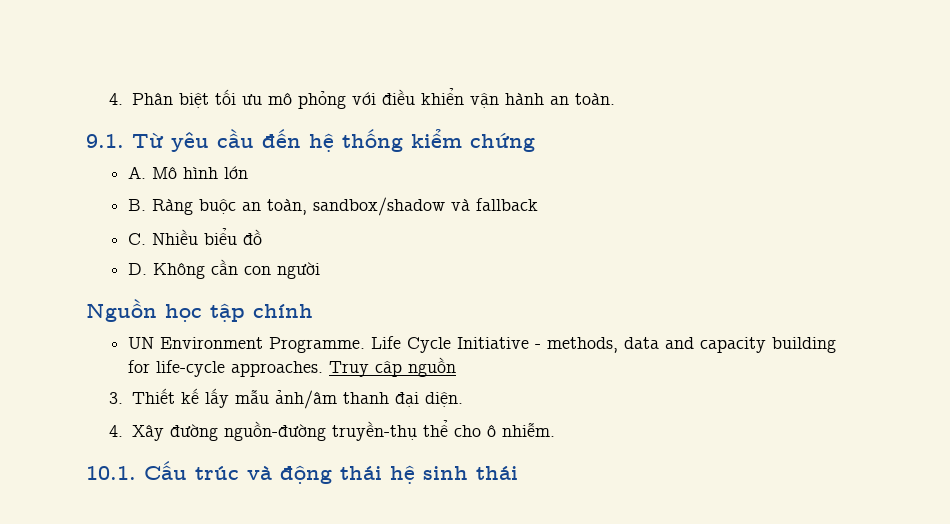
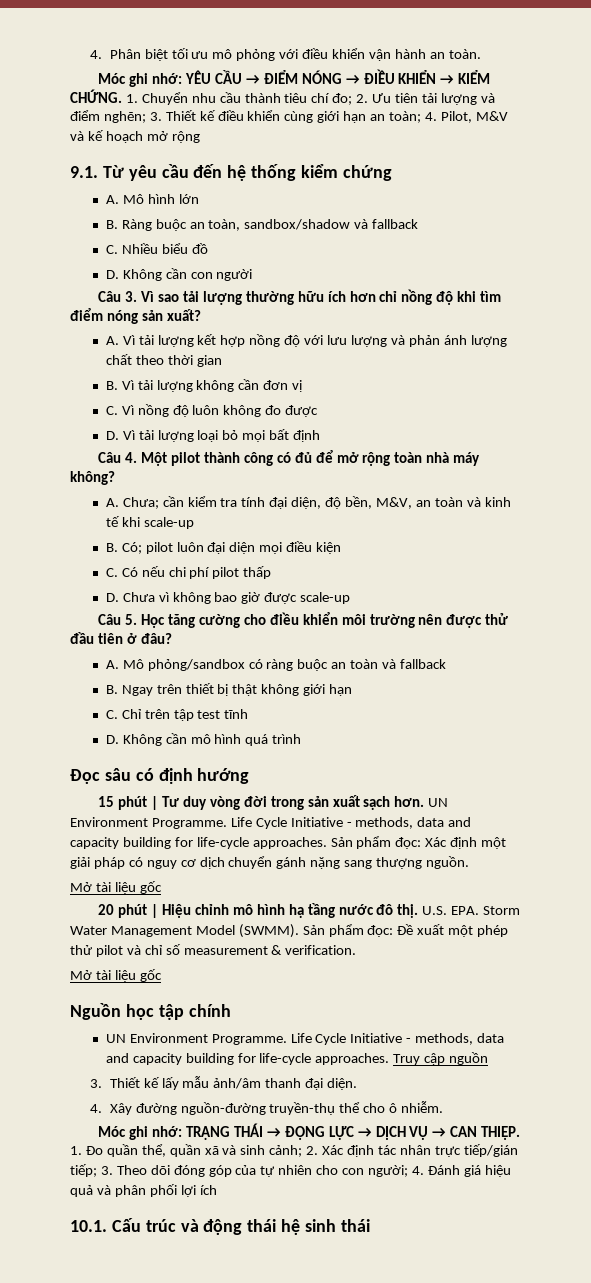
+ Móc ghi nhớ: YÊU CẦU → ĐIỂM NÓNG → ĐIỀU KHIỂN → KIỂM CHỨNG. 1. Chuyển nhu cầu thành tiêu chí đo; 2. Ưu tiên tải lượng và điểm nghẽn; 3. Thiết kế điều khiển cùng giới hạn an toàn; 4. Pilot, M&V và kế hoạch mở rộng
+ Câu 3. Vì sao tải lượng thường hữu ích hơn chỉ nồng độ khi tìm điểm nóng sản xuất?
+ A. Vì tải lượng kết hợp nồng độ với lưu lượng và phản ánh lượng chất theo thời gian
+ B. Vì tải lượng không cần đơn vị
+ C. Vì nồng độ luôn không đo được
+ D. Vì tải lượng loại bỏ mọi bất định
+ Câu 4. Một pilot thành công có đủ để mở rộng toàn nhà máy không?
+ A. Chưa; cần kiểm tra tính đại diện, độ bền, M&V, an toàn và kinh tế khi scale-up
+ B. Có; pilot luôn đại diện mọi điều kiện
+ C. Có nếu chi phí pilot thấp
+ D. Chưa vì không bao giờ được scale-up
+ Câu 5. Học tăng cường cho điều khiển môi trường nên được thử đầu tiên ở đâu?
+ A. Mô phỏng/sandbox có ràng buộc an toàn và fallback
+ B. Ngay trên thiết bị thật không giới hạn
+ C. Chỉ trên tập test tĩnh
+ D. Không cần mô hình quá trình
+ Đọc sâu có định hướng
+ 15 phút | Tư duy vòng đời trong sản xuất sạch hơn. UN Environment Programme. Life Cycle Initiative - methods, data and capacity building for life-cycle approaches. Sản phẩm đọc: Xác định một giải pháp có nguy cơ dịch chuyển gánh nặng sang thượng nguồn.
+ Mở tài liệu gốc
+ 20 phút | Hiệu chỉnh mô hình hạ tầng nước đô thị. U.S. EPA. Storm Water Management Model (SWMM). Sản phẩm đọc: Đề xuất một phép thử pilot và chỉ số measurement & verification.
+ Mở tài liệu gốc
+ Móc ghi nhớ: TRẠNG THÁI → ĐỘNG LỰC → DỊCH VỤ → CAN THIỆP. 1. Đo quần thể, quần xã và sinh cảnh; 2. Xác định tác nhân trực tiếp/gián tiếp; 3. Theo dõi đóng góp của tự nhiên cho con người; 4. Đánh giá hiệu quả và phân phối lợi ích

